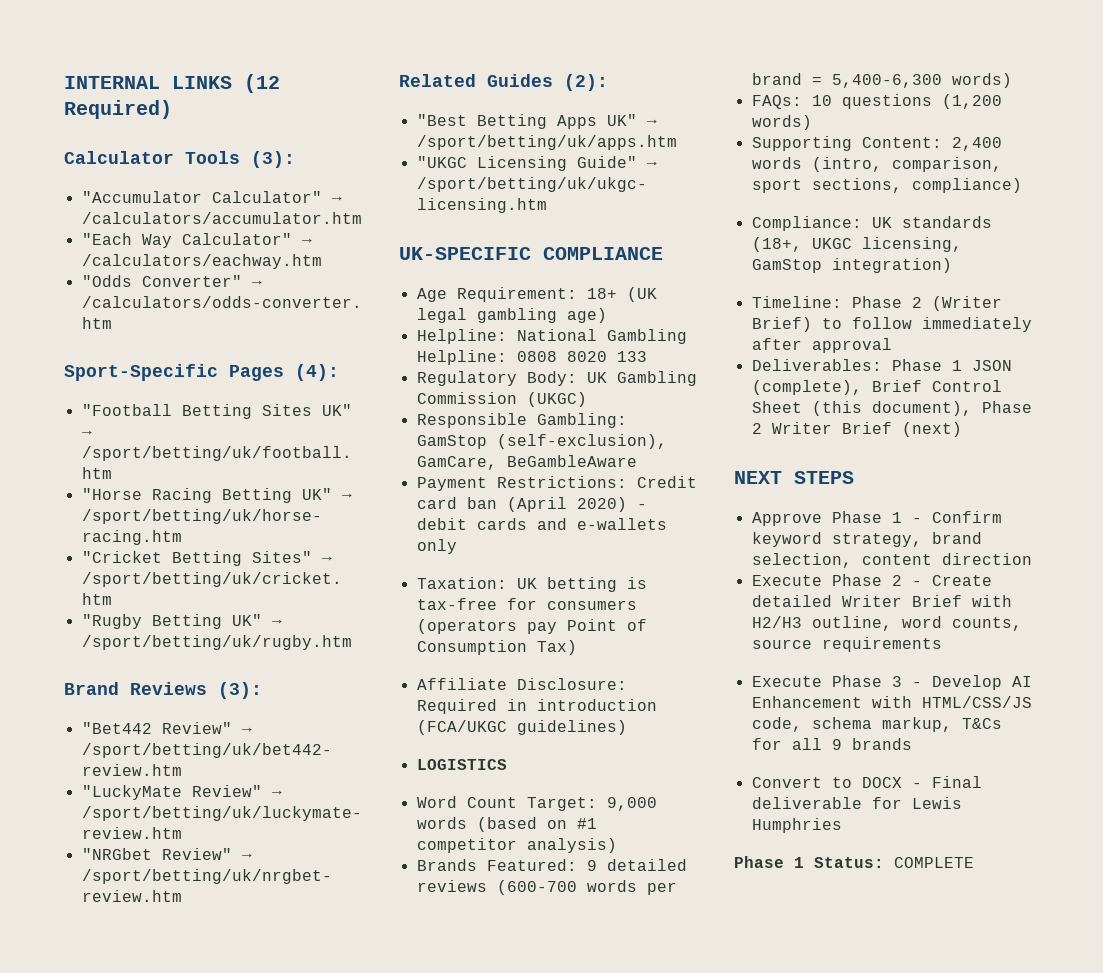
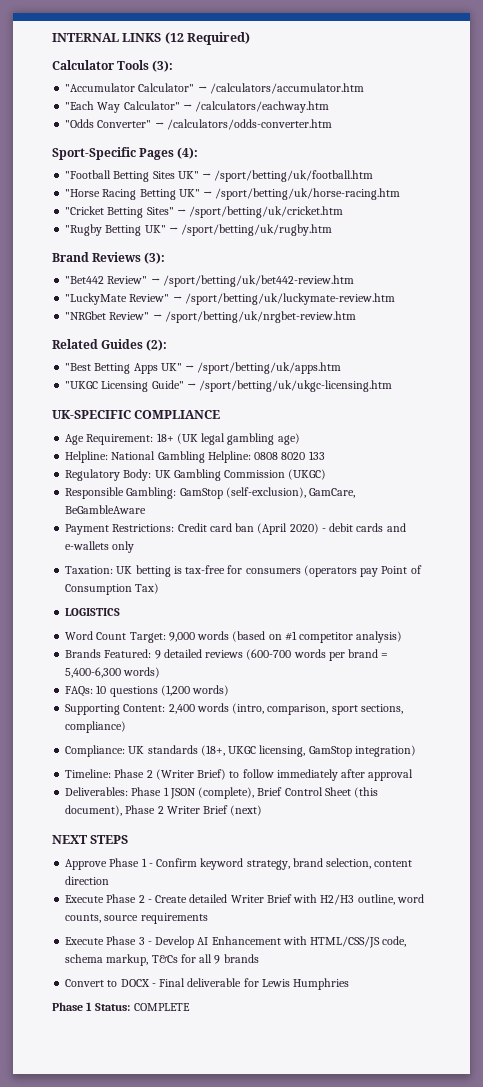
- Affiliate Disclosure: Required in introduction (FCA/UKGC guidelines)

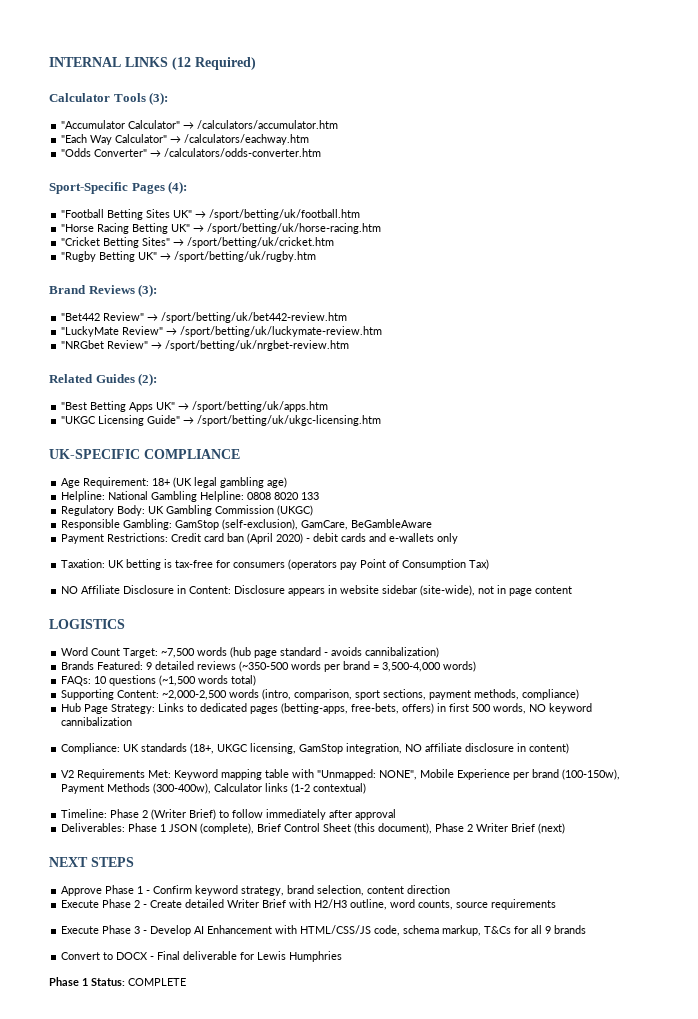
+ NO Affiliate Disclosure in Content: Disclosure appears in website sidebar (site-wide), not in page content
  LOGISTICS
- Word Count Target: 9,000 words (based on #1 competitor analysis)
+ Word Count Target: ~7,500 words (hub page standard - avoids cannibalization)
- Brands Featured: 9 detailed reviews (600-700 words per brand = 5,400-6,300 words)
+ Brands Featured: 9 detailed reviews (~350-500 words per brand = 3,500-4,000 words)
- FAQs: 10 questions (1,200 words)
+ FAQs: 10 questions (~1,500 words total)
- Supporting Content: 2,400 words (intro, comparison, sport sections, compliance)
+ Supporting Content: ~2,000-2,500 words (intro, comparison, sport sections, payment methods, compliance)
+ Hub Page Strategy: Links to dedicated pages (betting-apps, free-bets, offers) in first 500 words, NO keyword cannibalization
- Compliance: UK standards (18+, UKGC licensing, GamStop integration)
+ Compliance: UK standards (18+, UKGC licensing, GamStop integration, NO affiliate disclosure in content)
+ V2 Requirements Met: Keyword mapping table with "Unmapped: NONE", Mobile Experience per brand (100-150w), Payment Methods (300-400w), Calculator links (1-2 contextual)

